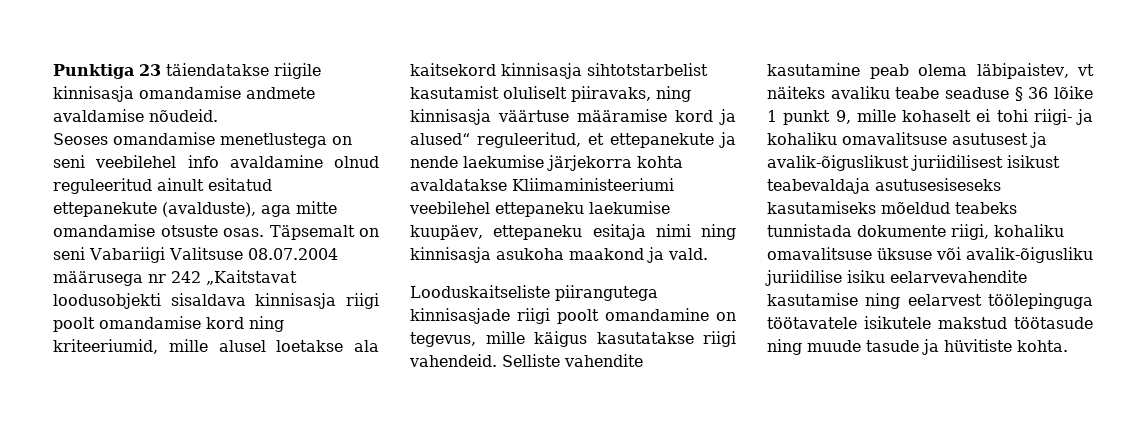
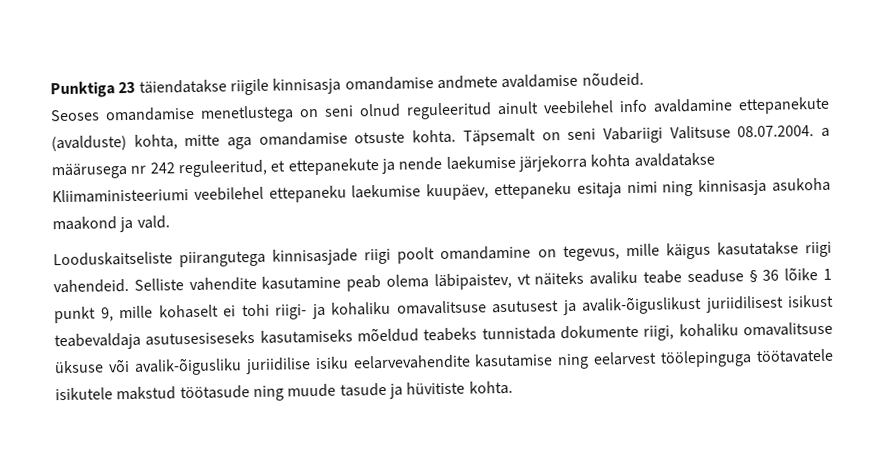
- Seoses omandamise menetlustega on seni veebilehel info avaldamine olnud reguleeritud ainult esitatud ettepanekute (avalduste), aga mitte omandamise otsuste osas.
+ Seoses omandamise menetlustega on seni olnud reguleeritud ainult veebilehel info avaldamine ettepanekute (avalduste) kohta, mitte aga omandamise otsuste kohta.
- Täpsemalt on seni Vabariigi Valitsuse 08.07.2004 määrusega nr 242 „Kaitstavat loodusobjekti sisaldava kinnisasja riigi poolt omandamise kord ning kriteeriumid, mille alusel loetakse ala kaitsekord kinnisasja sihtotstarbelist kasutamist oluliselt piiravaks, ning kinnisasja väärtuse määramise kord ja alused“ reguleeritud, et ettepanekute ja nende laekumise järjekorra kohta avaldatakse Kliimaministeeriumi veebilehel ettepaneku laekumise kuupäev, ettepaneku esitaja nimi ning kinnisasja asukoha maakond ja vald.
+ Täpsemalt on seni Vabariigi Valitsuse 08.07.2004. a määrusega nr 242 reguleeritud, et ettepanekute ja nende laekumise järjekorra kohta avaldatakse Kliimaministeeriumi veebilehel ettepaneku laekumise kuupäev, ettepaneku esitaja nimi ning kinnisasja asukoha maakond ja vald.

